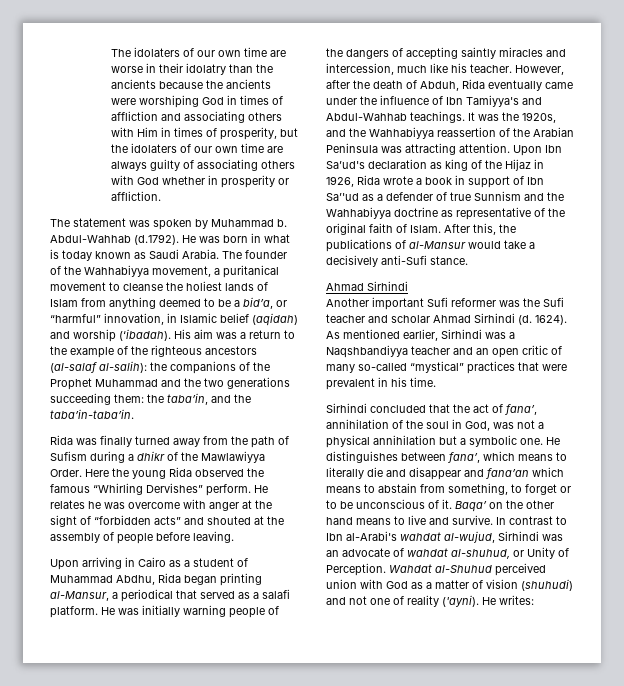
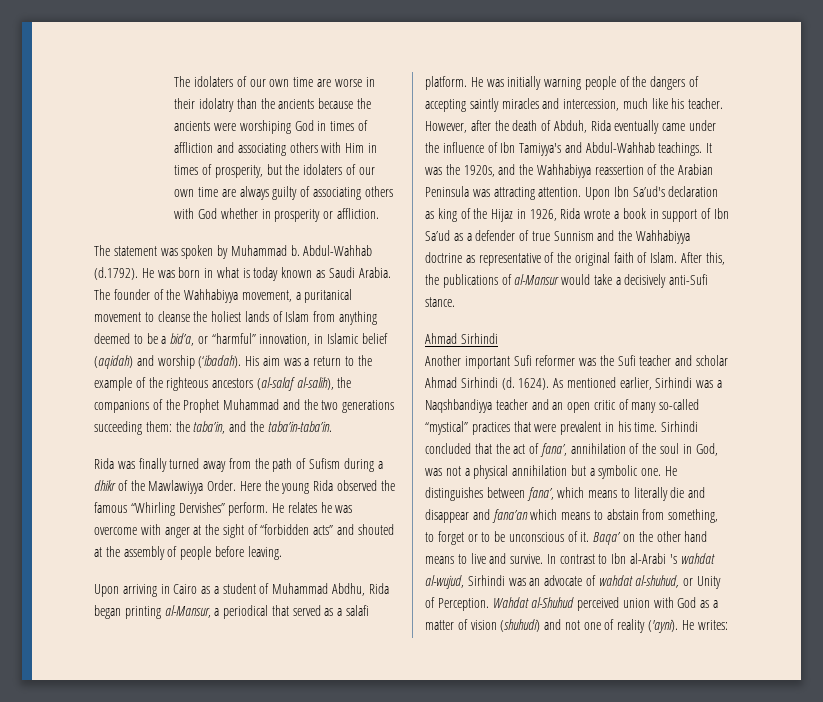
- His aim was a return to the example of the righteous ancestors (al-salaf al-salih): the companions of the Prophet Muhammad and the two generations succeeding them: the taba’in, and the taba’in-taba’in.
+ His aim was a return to the example of the righteous ancestors (al-salaf al-salih), the companions of the Prophet Muhammad and the two generations succeeding them: the taba’in, and the taba’in-taba’in.
- Upon Ibn Sa’ud's declaration as king of the Hijaz in 1926, Rida wrote a book in support of Ibn Sa’'ud as a defender of true Sunnism and the Wahhabiyya doctrine as representative of the original faith of Islam.
+ Upon Ibn Sa’ud's declaration as king of the Hijaz in 1926, Rida wrote a book in support of Ibn Sa’ud as a defender of true Sunnism and the Wahhabiyya doctrine as representative of the original faith of Islam.
- As mentioned earlier, Sirhindi was a Naqshbandiyya teacher and an open critic of many so-called “mystical” practices that were prevalent in his time.
- Sirhindi concluded that the act of fana’, annihilation of the soul in God, was not a physical annihilation but a symbolic one.
+ As mentioned earlier, Sirhindi was a Naqshbandiyya teacher and an open critic of many so-called “mystical” practices that were prevalent in his time. Sirhindi concluded that the act of fana’, annihilation of the soul in God, was not a physical annihilation but a symbolic one.
- In contrast to Ibn al-Arabi's wahdat al-wujud, Sirhindi was an advocate of wahdat al-shuhud, or Unity of Perception.
+ In contrast to Ibn al-Arabi 's wahdat al-wujud, Sirhindi was an advocate of wahdat al-shuhud, or Unity of Perception.

